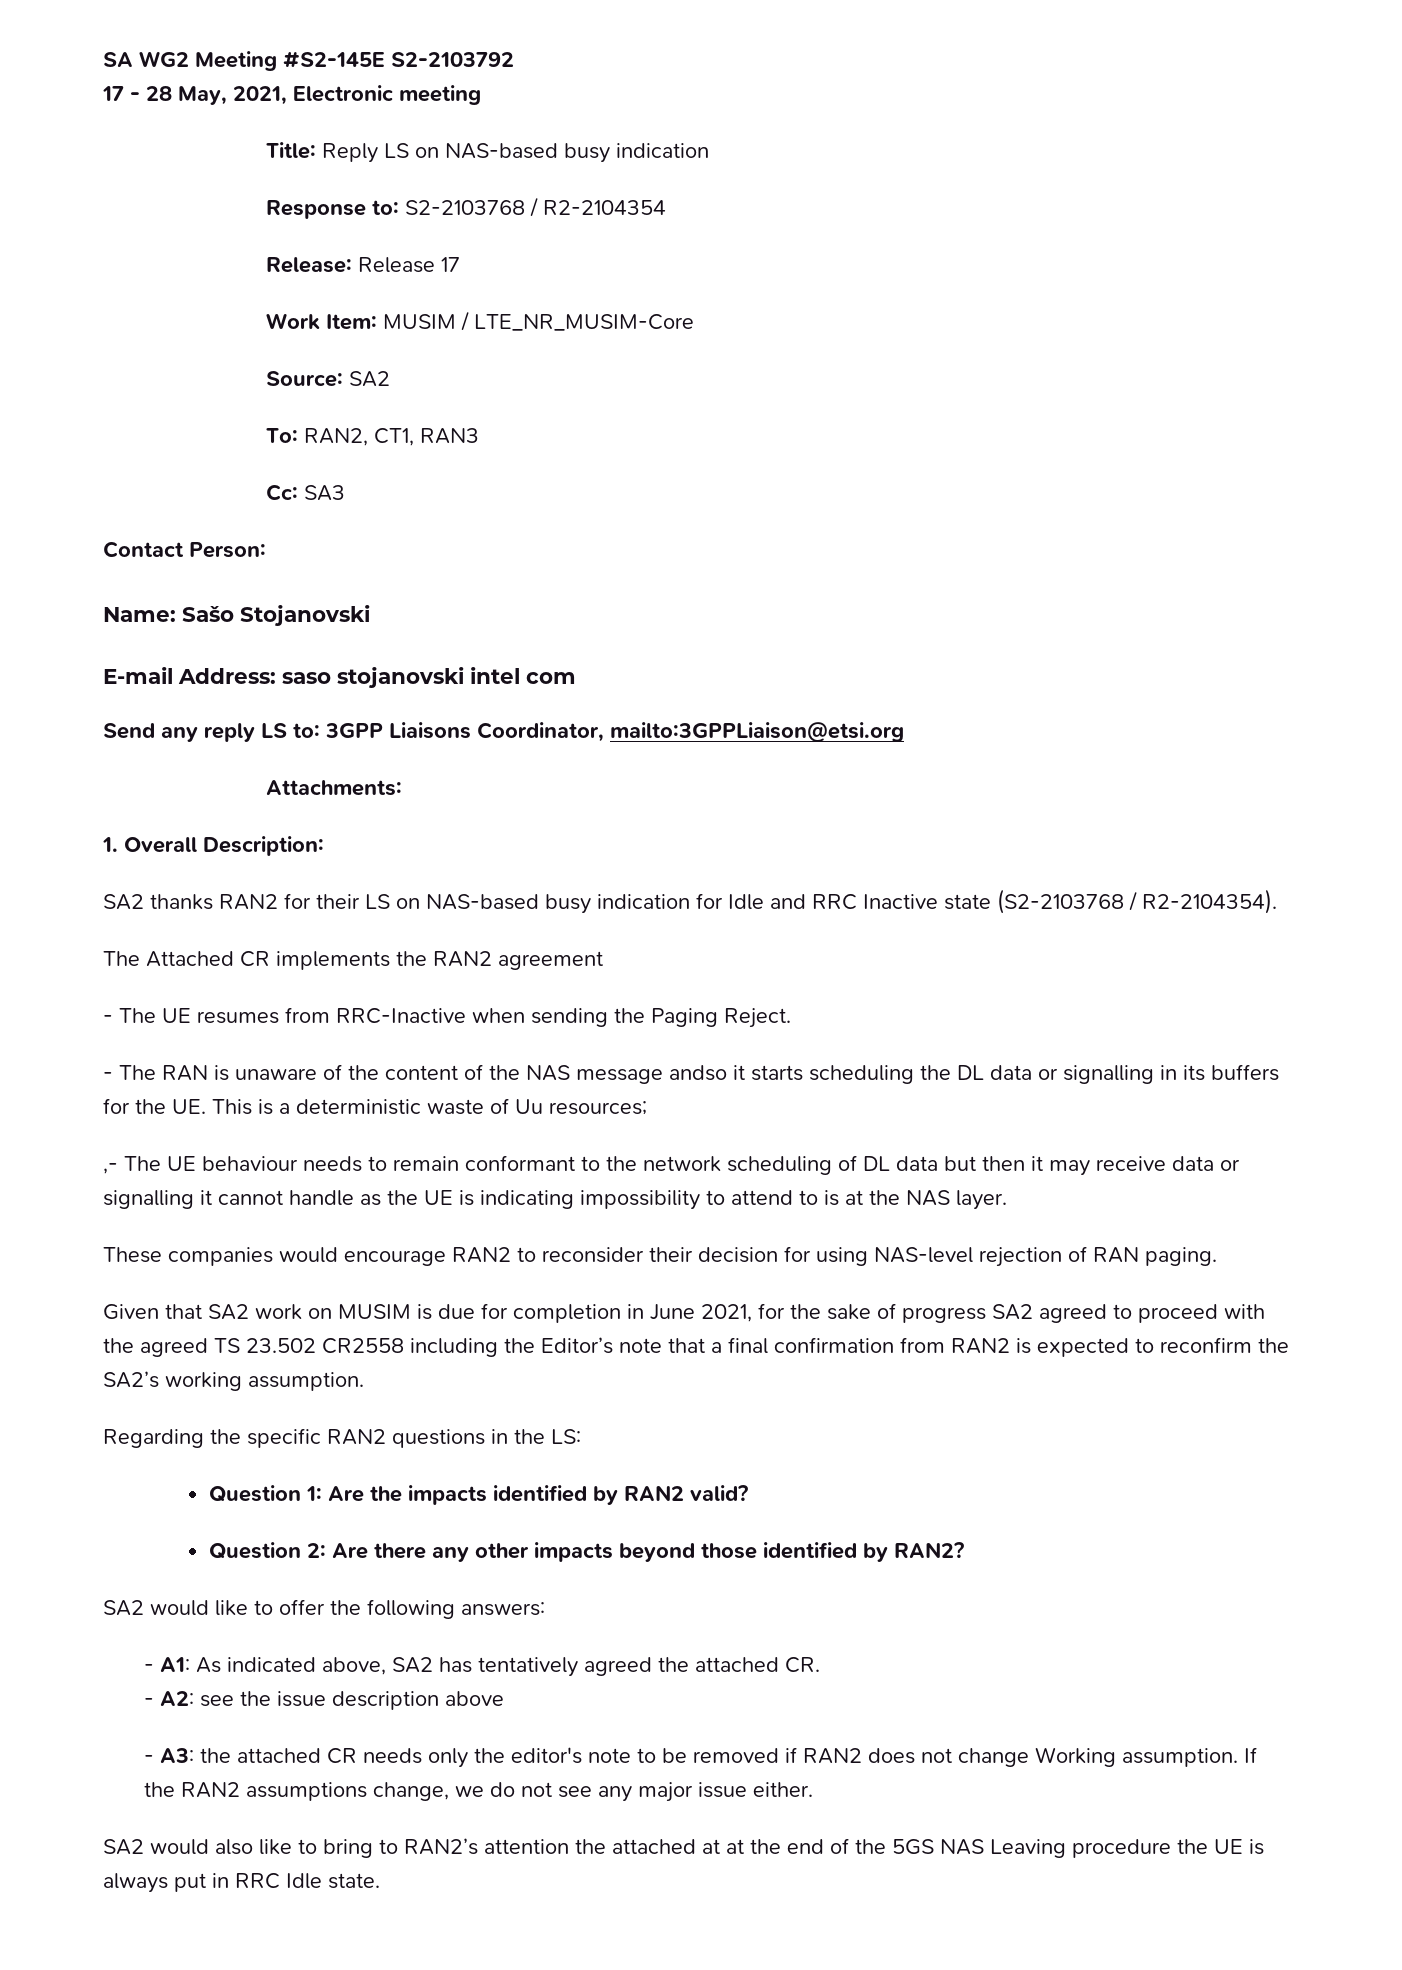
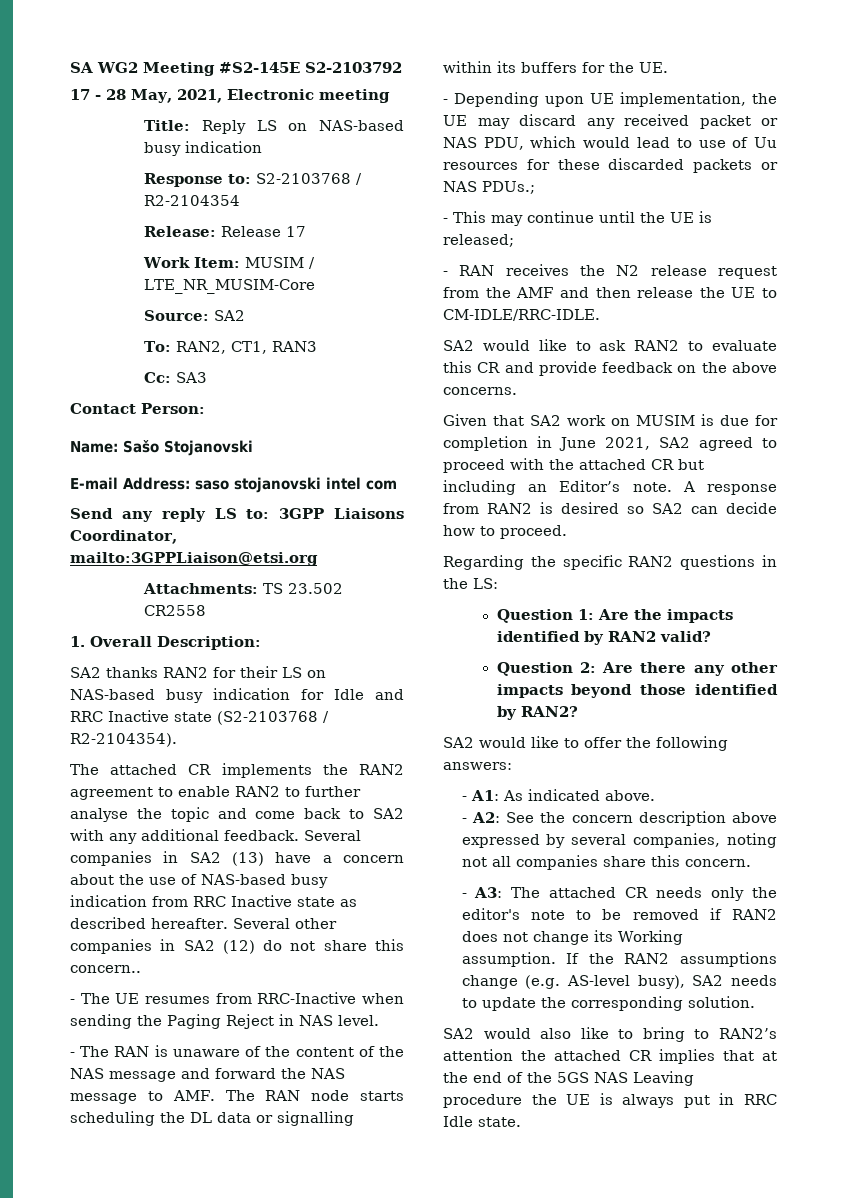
- Attachments:
+ Attachments: TS 23.502 CR2558
- The Attached CR implements the RAN2 agreement
+ The attached CR implements the RAN2 agreement to enable RAN2 to further analyse the topic and come back to SA2 with any additional feedback. Several companies in SA2 (13) have a concern about the use of NAS-based busy indication from RRC Inactive state as described hereafter. Several other companies in SA2 (12) do not share this concern..
- - The UE resumes from RRC-Inactive when sending the Paging Reject.
+ - The UE resumes from RRC-Inactive when sending the Paging Reject in NAS level.
- - The RAN is unaware of the content of the NAS message andso it starts scheduling the DL data or signalling in its buffers for the UE. This is a deterministic waste of Uu resources;
- ,- The UE behaviour needs to remain conformant to the network scheduling of DL data but then it may receive data or signalling it cannot handle as the UE is indicating impossibility to attend to is at the NAS layer.
- These companies would encourage RAN2 to reconsider their decision for using NAS-level rejection of RAN paging.
+ - The RAN is unaware of the content of the NAS message and forward the NAS message to AMF. The RAN node starts scheduling the DL data or signalling within its buffers for the UE.
+ - Depending upon UE implementation, the UE may discard any received packet or NAS PDU, which would lead to use of Uu resources for these discarded packets or NAS PDUs.;
+ - This may continue until the UE is released;
+ - RAN receives the N2 release request from the AMF and then release the UE to CM-IDLE/RRC-IDLE.
+ SA2 would like to ask RAN2 to evaluate this CR and provide feedback on the above concerns.
- Given that SA2 work on MUSIM is due for completion in June 2021, for the sake of progress SA2 agreed to proceed with the agreed TS 23.502 CR2558 including the Editor’s note that a final confirmation from RAN2 is expected to reconfirm the SA2’s working assumption.
+ Given that SA2 work on MUSIM is due for completion in June 2021, SA2 agreed to proceed with the attached CR but including an Editor’s note. A response from RAN2 is desired so SA2 can decide how to proceed.
- - A1: As indicated above, SA2 has tentatively agreed the attached CR.
+ - A1: As indicated above.
- - A2: see the issue description above
+ - A2: See the concern description above expressed by several companies, noting not all companies share this concern.
- - A3: the attached CR needs only the editor's note to be removed if RAN2 does not change Working assumption.
+ - A3: The attached CR needs only the editor's note to be removed if RAN2 does not change its Working assumption.
- If the RAN2 assumptions change, we do not see any major issue either.
+ If the RAN2 assumptions change (e.g. AS-level busy), SA2 needs to update the corresponding solution.
- SA2 would also like to bring to RAN2’s attention the attached at at the end of the 5GS NAS Leaving procedure the UE is always put in RRC Idle state.
+ SA2 would also like to bring to RAN2’s attention the attached CR implies that at the end of the 5GS NAS Leaving procedure the UE is always put in RRC Idle state.

